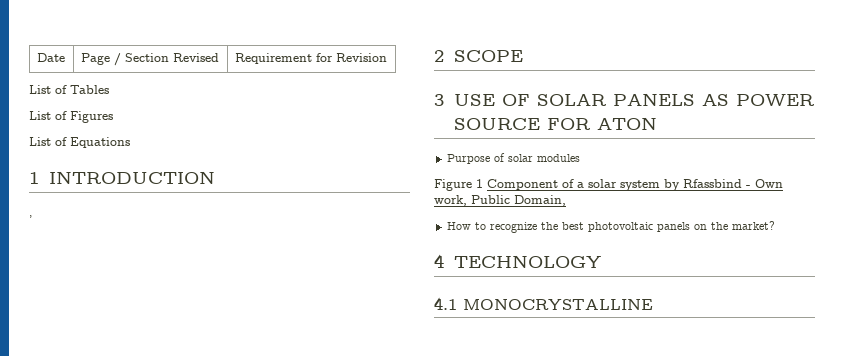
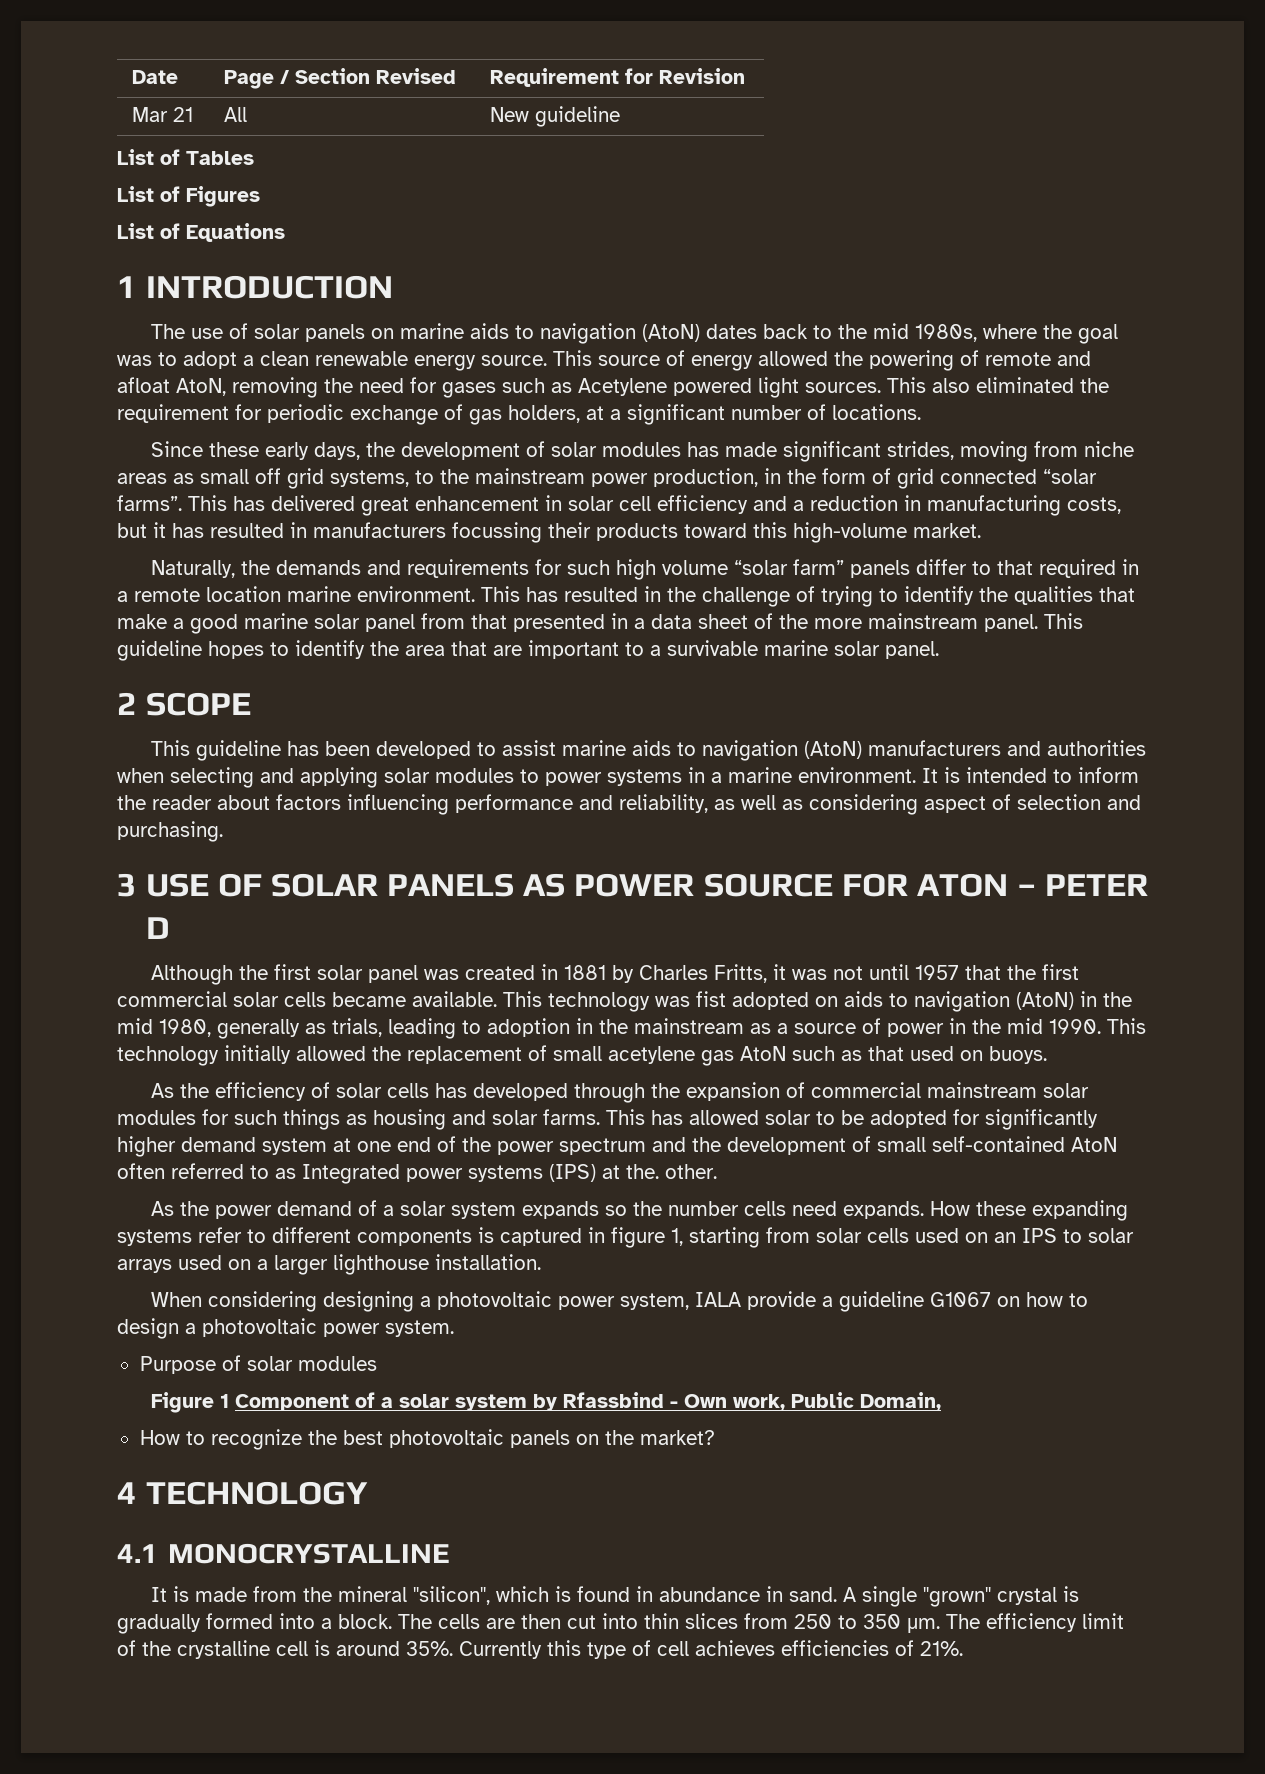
+ Mar 21 | All | New guideline
- ,
+ The use of solar panels on marine aids to navigation (AtoN) dates back to the mid 1980s, where the goal was to adopt a clean renewable energy source. This source of energy allowed the powering of remote and afloat AtoN, removing the need for gases such as Acetylene powered light sources. This also eliminated the requirement for periodic exchange of gas holders, at a significant number of locations.
+ Since these early days, the development of solar modules has made significant strides, moving from niche areas as small off grid systems, to the mainstream power production, in the form of grid connected “solar farms”. This has delivered great enhancement in solar cell efficiency and a reduction in manufacturing costs, but it has resulted in manufacturers focussing their products toward this high-volume market.
+ Naturally, the demands and requirements for such high volume “solar farm” panels differ to that required in a remote location marine environment. This has resulted in the challenge of trying to identify the qualities that make a good marine solar panel from that presented in a data sheet of the more mainstream panel. This guideline hopes to identify the area that are important to a survivable marine solar panel.
  2 SCOPE
+ This guideline has been developed to assist marine aids to navigation (AtoN) manufacturers and authorities when selecting and applying solar modules to power systems in a marine environment. It is intended to inform the reader about factors influencing performance and reliability, as well as considering aspect of selection and purchasing.
- 3 USE OF SOLAR PANELS AS POWER SOURCE FOR ATON
+ 3 USE OF SOLAR PANELS AS POWER SOURCE FOR ATON – PETER D
+ Although the first solar panel was created in 1881 by Charles Fritts, it was not until 1957 that the first commercial solar cells became available. This technology was fist adopted on aids to navigation (AtoN) in the mid 1980, generally as trials, leading to adoption in the mainstream as a source of power in the mid 1990. This technology initially allowed the replacement of small acetylene gas AtoN such as that used on buoys.
+ As the efficiency of solar cells has developed through the expansion of commercial mainstream solar modules for such things as housing and solar farms. This has allowed solar to be adopted for significantly higher demand system at one end of the power spectrum and the development of small self-contained AtoN often referred to as Integrated power systems (IPS) at the. other.
+ As the power demand of a solar system expands so the number cells need expands. How these expanding systems refer to different components is captured in figure 1, starting from solar cells used on an IPS to solar arrays used on a larger lighthouse installation.
+ When considering designing a photovoltaic power system, IALA provide a guideline G1067 on how to design a photovoltaic power system.
+ It is made from the mineral "silicon", which is found in abundance in sand. A single "grown" crystal is gradually formed into a block. The cells are then cut into thin slices from 250 to 350 μm. The efficiency limit of the crystalline cell is around 35%. Currently this type of cell achieves efficiencies of 21%.

